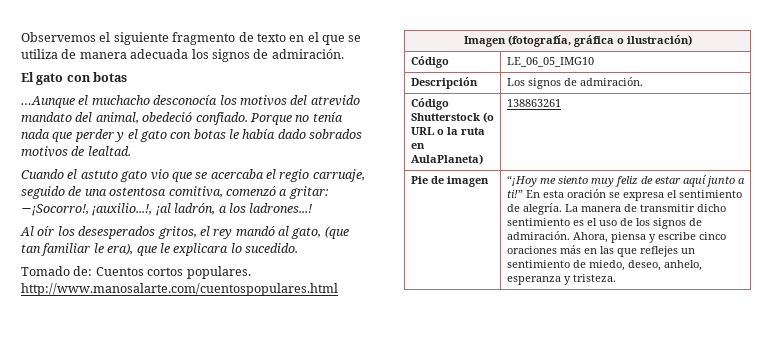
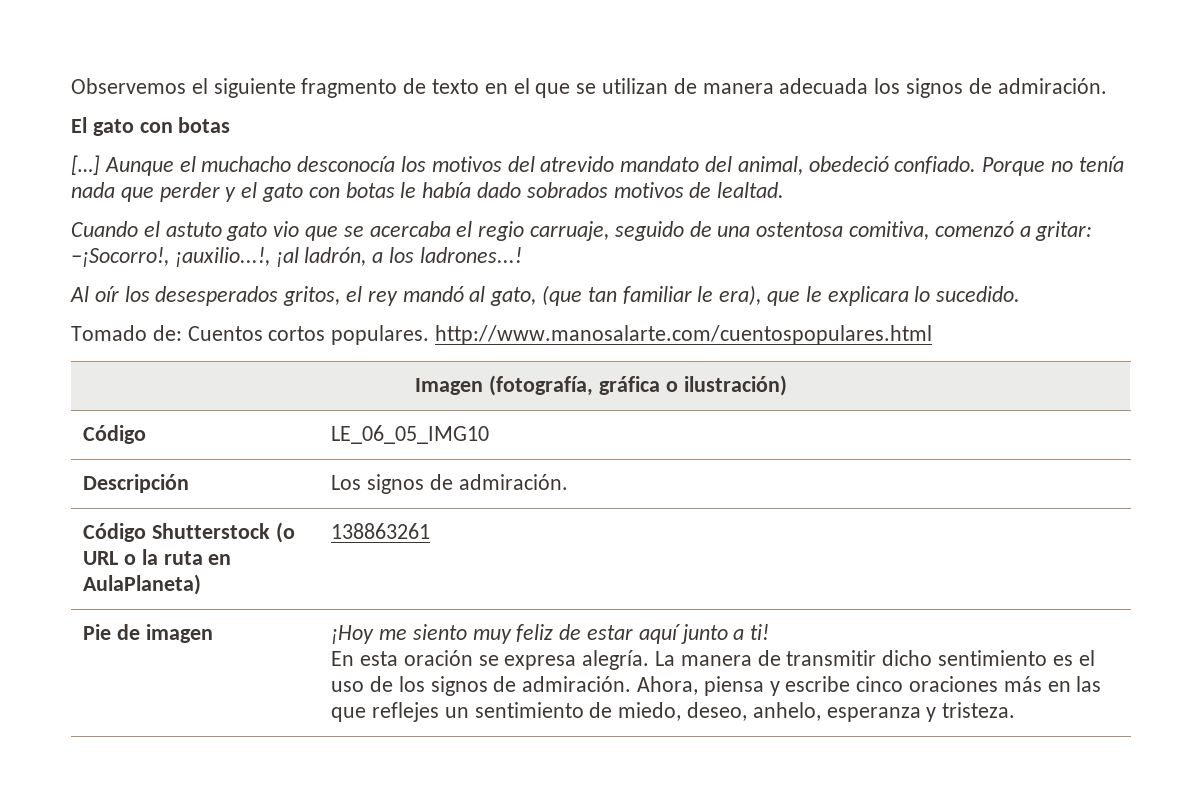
- Observemos el siguiente fragmento de texto en el que se utiliza de manera adecuada los signos de admiración.
+ Observemos el siguiente fragmento de texto en el que se utilizan de manera adecuada los signos de admiración.
- …Aunque el muchacho desconocía los motivos del atrevido mandato del animal, obedeció confiado.
+ […] Aunque el muchacho desconocía los motivos del atrevido mandato del animal, obedeció confiado.
- “¡Hoy me siento muy feliz de estar aquí junto a ti!” En esta oración se expresa el sentimiento de alegría.
+ ¡Hoy me siento muy feliz de estar aquí junto a ti!
+ En esta oración se expresa alegría.

